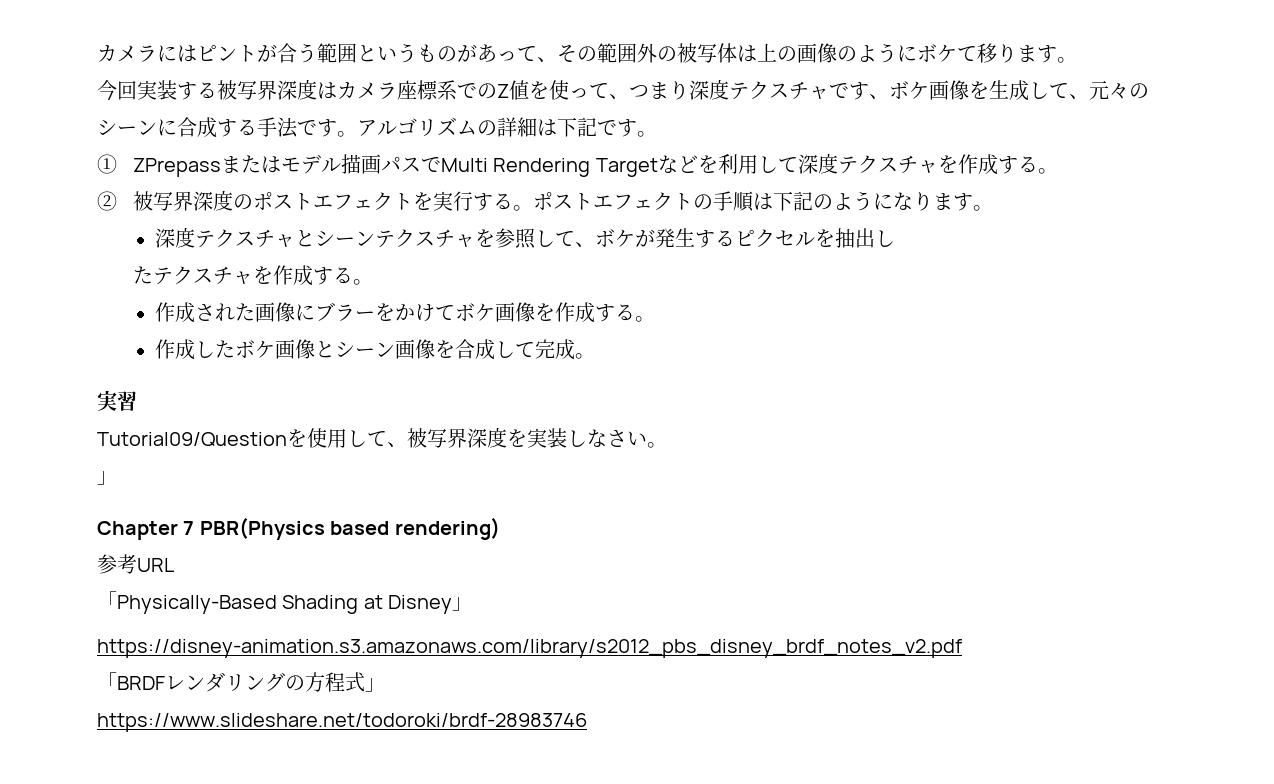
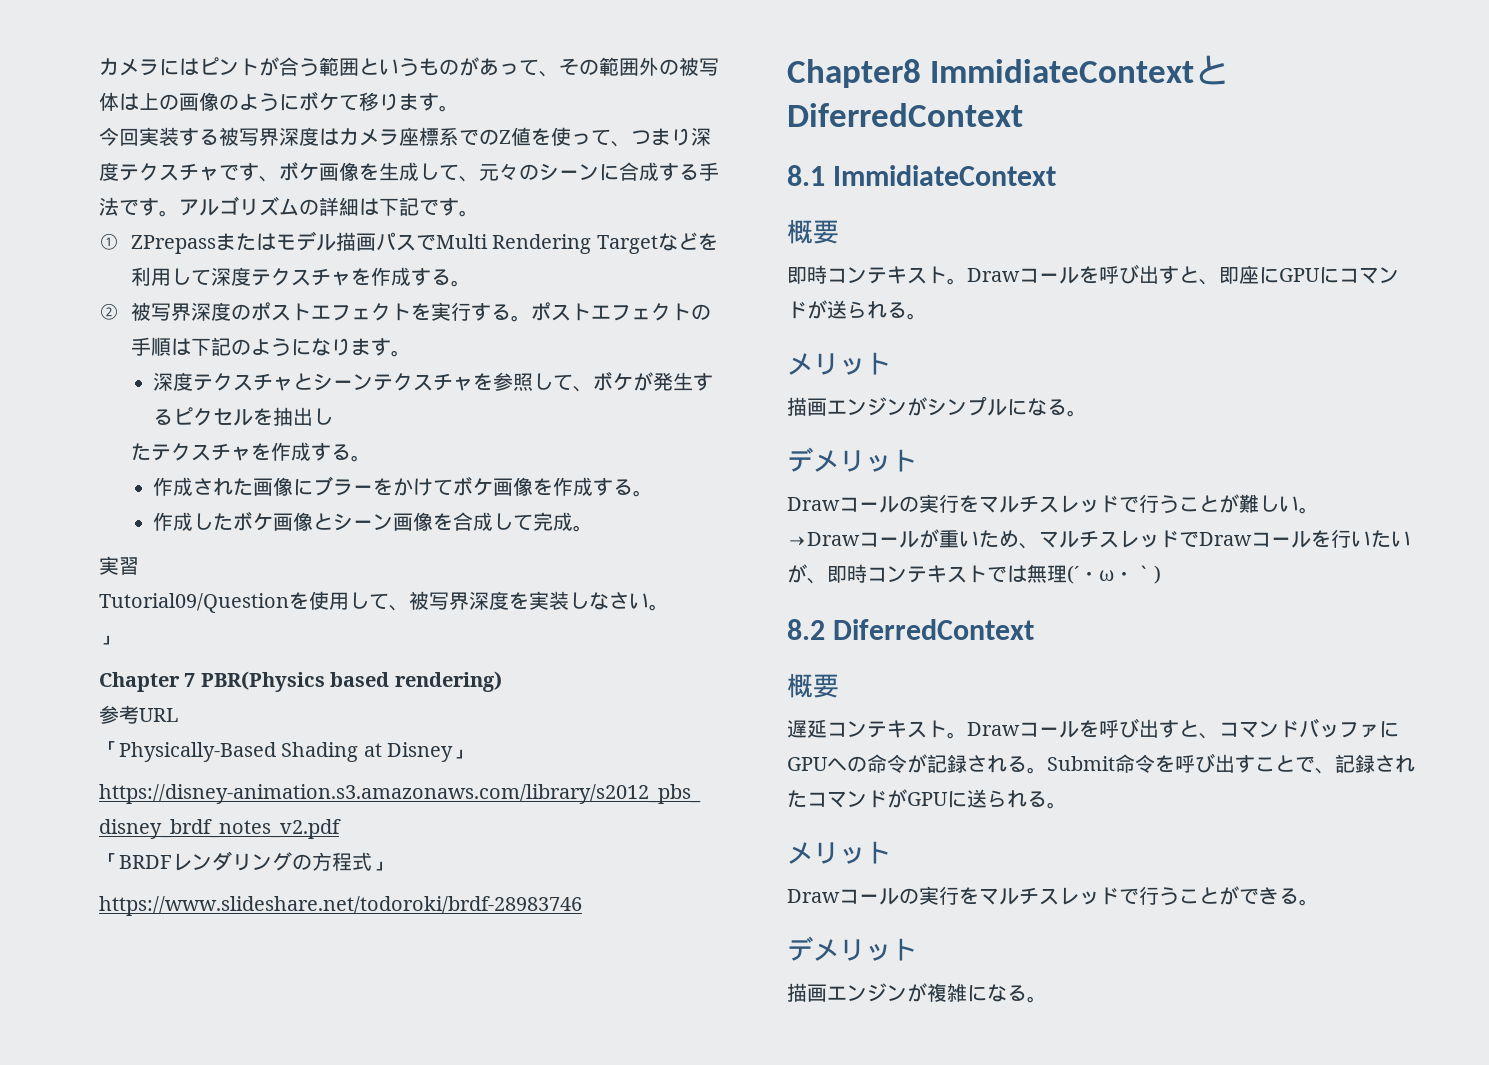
+ Chapter8 ImmidiateContextとDiferredContext
+ 8.1 ImmidiateContext
+ 概要
+ 即時コンテキスト。Drawコールを呼び出すと、即座にGPUにコマンドが送られる。
+ メリット
+ 描画エンジンがシンプルになる。
+ デメリット
+ Drawコールの実行をマルチスレッドで行うことが難しい。
+ →Drawコールが重いため、マルチスレッドでDrawコールを行いたいが、即時コンテキストでは無理(´・ω・｀)
+ 8.2 DiferredContext
+ 概要
+ 遅延コンテキスト。Drawコールを呼び出すと、コマンドバッファにGPUへの命令が記録される。Submit命令を呼び出すことで、記録されたコマンドがGPUに送られる。
+ メリット
+ Drawコールの実行をマルチスレッドで行うことができる。
+ デメリット
+ 描画エンジンが複雑になる。

